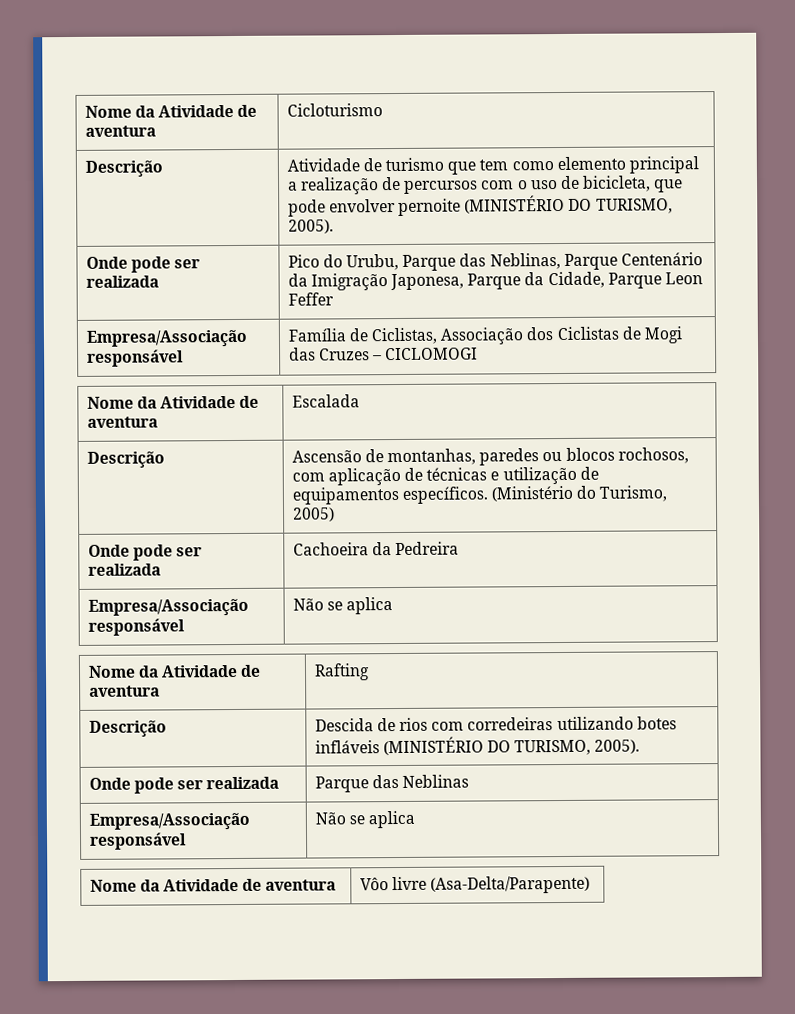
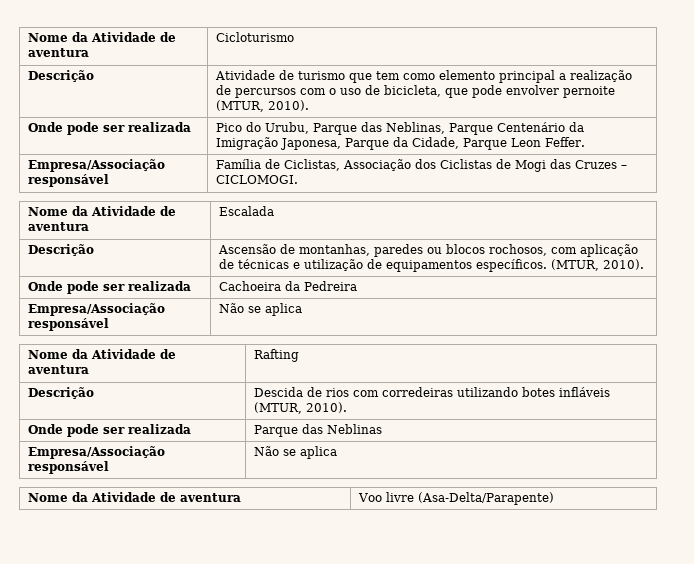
- Descrição | Atividade de turismo que tem como elemento principal a realização de percursos com o uso de bicicleta, que pode envolver pernoite (MINISTÉRIO DO TURISMO, 2005).
+ Descrição | Atividade de turismo que tem como elemento principal a realização de percursos com o uso de bicicleta, que pode envolver pernoite (MTUR, 2010).
- Onde pode ser realizada | Pico do Urubu, Parque das Neblinas, Parque Centenário da Imigração Japonesa, Parque da Cidade, Parque Leon Feffer
+ Onde pode ser realizada | Pico do Urubu, Parque das Neblinas, Parque Centenário da Imigração Japonesa, Parque da Cidade, Parque Leon Feffer.
- Empresa/Associação responsável | Família de Ciclistas, Associação dos Ciclistas de Mogi das Cruzes – CICLOMOGI
+ Empresa/Associação responsável | Família de Ciclistas, Associação dos Ciclistas de Mogi das Cruzes – CICLOMOGI.
- Descrição | Ascensão de montanhas, paredes ou blocos rochosos, com aplicação de técnicas e utilização de equipamentos específicos. (Ministério do Turismo, 2005)
+ Descrição | Ascensão de montanhas, paredes ou blocos rochosos, com aplicação de técnicas e utilização de equipamentos específicos. (MTUR, 2010).
- Descrição | Descida de rios com corredeiras utilizando botes infláveis (MINISTÉRIO DO TURISMO, 2005).
+ Descrição | Descida de rios com corredeiras utilizando botes infláveis (MTUR, 2010).
- Nome da Atividade de aventura | Vôo livre (Asa-Delta/Parapente)
+ Nome da Atividade de aventura | Voo livre (Asa-Delta/Parapente)

